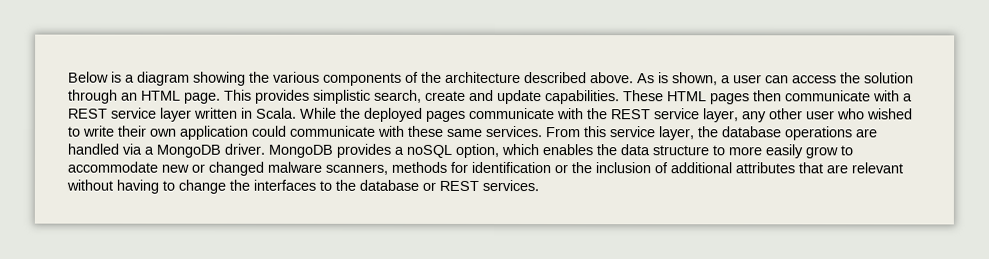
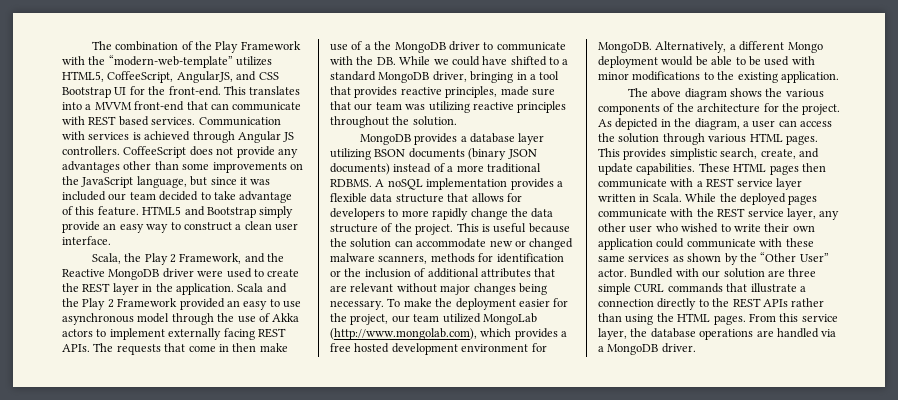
- Below is a diagram showing the various components of the architecture described above. As is shown, a user can access the solution through an HTML page.
+ The combination of the Play Framework with the “modern-web-template” utilizes HTML5, CoffeeScript, AngularJS, and CSS Bootstrap UI for the front-end. This translates into a MVVM front-end that can communicate with REST based services. Communication with services is achieved through Angular JS controllers. CoffeeScript does not provide any advantages other than some improvements on the JavaScript language, but since it was included our team decided to take advantage of this feature. HTML5 and Bootstrap simply provide an easy way to construct a clean user interface.
+ Scala, the Play 2 Framework, and the Reactive MongoDB driver were used to create the REST layer in the application. Scala and the Play 2 Framework provided an easy to use asynchronous model through the use of Akka actors to implement externally facing REST APIs. The requests that come in then make use of a the MongoDB driver to communicate with the DB. While we could have shifted to a standard MongoDB driver, bringing in a tool that provides reactive principles, made sure that our team was utilizing reactive principles throughout the solution.
+ MongoDB provides a database layer utilizing BSON documents (binary JSON documents) instead of a more traditional RDBMS. A noSQL implementation provides a flexible data structure that allows for developers to more rapidly change the data structure of the project. This is useful because the solution can accommodate new or changed malware scanners, methods for identification or the inclusion of additional attributes that are relevant without major changes being necessary. To make the deployment easier for the project, our team utilized MongoLab (http://www.mongolab.com), which provides a free hosted development environment for MongoDB. Alternatively, a different Mongo deployment would be able to be used with minor modifications to the existing application.
+ The above diagram shows the various components of the architecture for the project. As depicted in the diagram, a user can access the solution through various HTML pages.
- This provides simplistic search, create and update capabilities.
+ This provides simplistic search, create, and update capabilities.
- While the deployed pages communicate with the REST service layer, any other user who wished to write their own application could communicate with these same services.
+ While the deployed pages communicate with the REST service layer, any other user who wished to write their own application could communicate with these same services as shown by the “Other User” actor. Bundled with our solution are three simple CURL commands that illustrate a connection directly to the REST APIs rather than using the HTML pages.
- MongoDB provides a noSQL option, which enables the data structure to more easily grow to accommodate new or changed malware scanners, methods for identification or the inclusion of additional attributes that are relevant without having to change the interfaces to the database or REST services.

